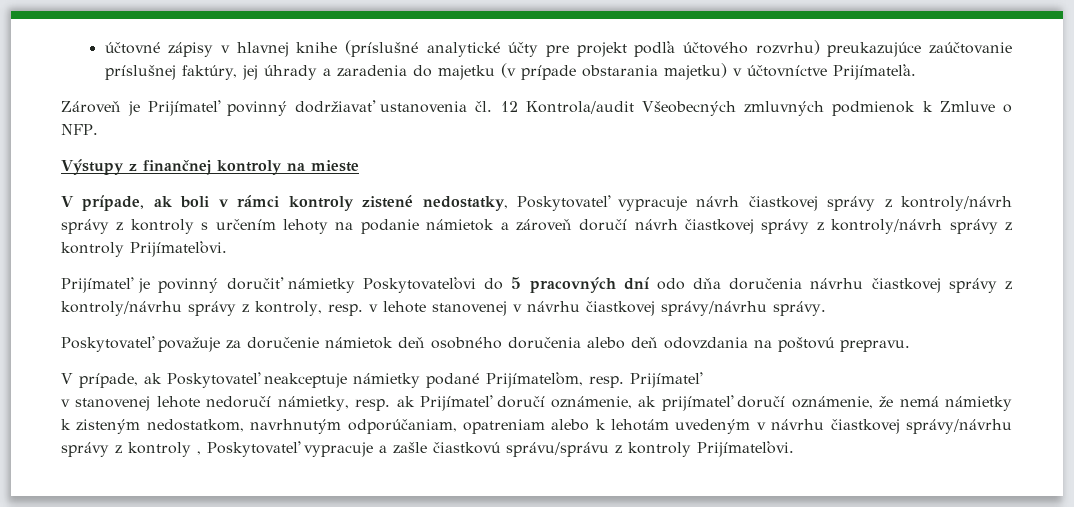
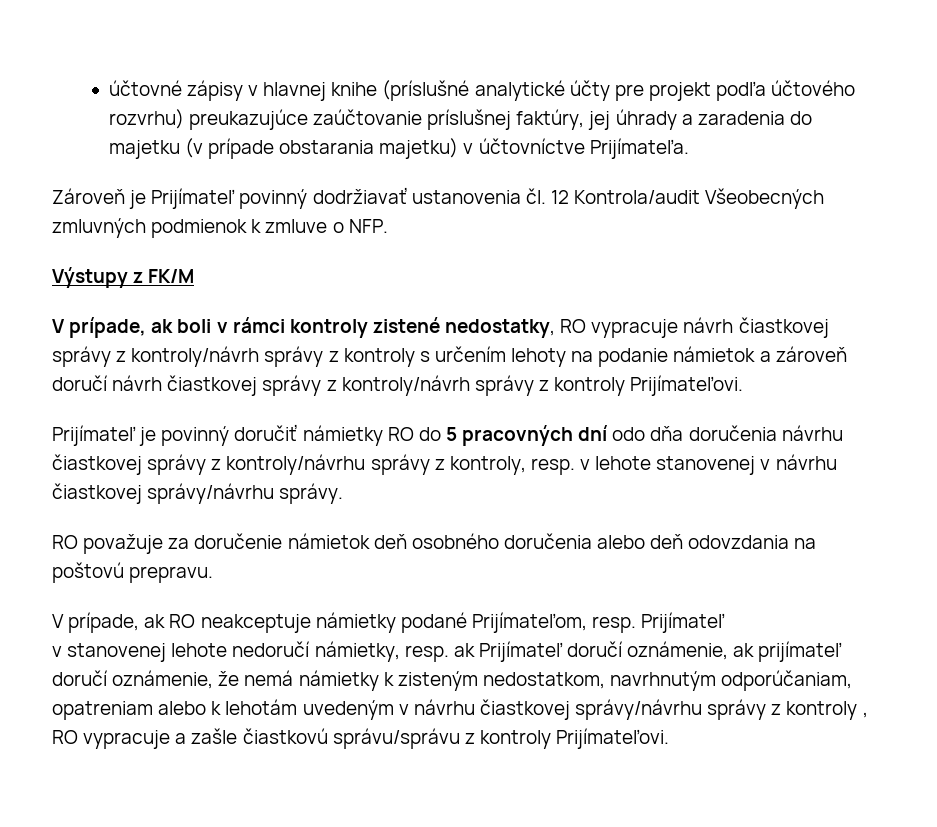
- Zároveň je Prijímateľ povinný dodržiavať ustanovenia čl. 12 Kontrola/audit Všeobecných zmluvných podmienok k Zmluve o NFP.
+ Zároveň je Prijímateľ povinný dodržiavať ustanovenia čl. 12 Kontrola/audit Všeobecných zmluvných podmienok k zmluve o NFP.
- Výstupy z finančnej kontroly na mieste
+ Výstupy z FK/M
- V prípade, ak boli v rámci kontroly zistené nedostatky, Poskytovateľ vypracuje návrh čiastkovej správy z kontroly/návrh správy z kontroly s určením lehoty na podanie námietok a zároveň doručí návrh čiastkovej správy z kontroly/návrh správy z kontroly Prijímateľovi.
+ V prípade, ak boli v rámci kontroly zistené nedostatky, RO vypracuje návrh čiastkovej správy z kontroly/návrh správy z kontroly s určením lehoty na podanie námietok a zároveň doručí návrh čiastkovej správy z kontroly/návrh správy z kontroly Prijímateľovi.
- Prijímateľ je povinný doručiť námietky Poskytovateľovi do 5 pracovných dní odo dňa doručenia návrhu čiastkovej správy z kontroly/návrhu správy z kontroly, resp. v lehote stanovenej v návrhu čiastkovej správy/návrhu správy.
+ Prijímateľ je povinný doručiť námietky RO do 5 pracovných dní odo dňa doručenia návrhu čiastkovej správy z kontroly/návrhu správy z kontroly, resp. v lehote stanovenej v návrhu čiastkovej správy/návrhu správy.
- Poskytovateľ považuje za doručenie námietok deň osobného doručenia alebo deň odovzdania na poštovú prepravu.
+ RO považuje za doručenie námietok deň osobného doručenia alebo deň odovzdania na poštovú prepravu.
- V prípade, ak Poskytovateľ neakceptuje námietky podané Prijímateľom, resp. Prijímateľ
+ V prípade, ak RO neakceptuje námietky podané Prijímateľom, resp. Prijímateľ
- v stanovenej lehote nedoručí námietky, resp. ak Prijímateľ doručí oznámenie, ak prijímateľ doručí oznámenie, že nemá námietky k zisteným nedostatkom, navrhnutým odporúčaniam, opatreniam alebo k lehotám uvedeným v návrhu čiastkovej správy/návrhu správy z kontroly , Poskytovateľ vypracuje a zašle čiastkovú správu/správu z kontroly Prijímateľovi.
+ v stanovenej lehote nedoručí námietky, resp. ak Prijímateľ doručí oznámenie, ak prijímateľ doručí oznámenie, že nemá námietky k zisteným nedostatkom, navrhnutým odporúčaniam, opatreniam alebo k lehotám uvedeným v návrhu čiastkovej správy/návrhu správy z kontroly , RO vypracuje a zašle čiastkovú správu/správu z kontroly Prijímateľovi.

